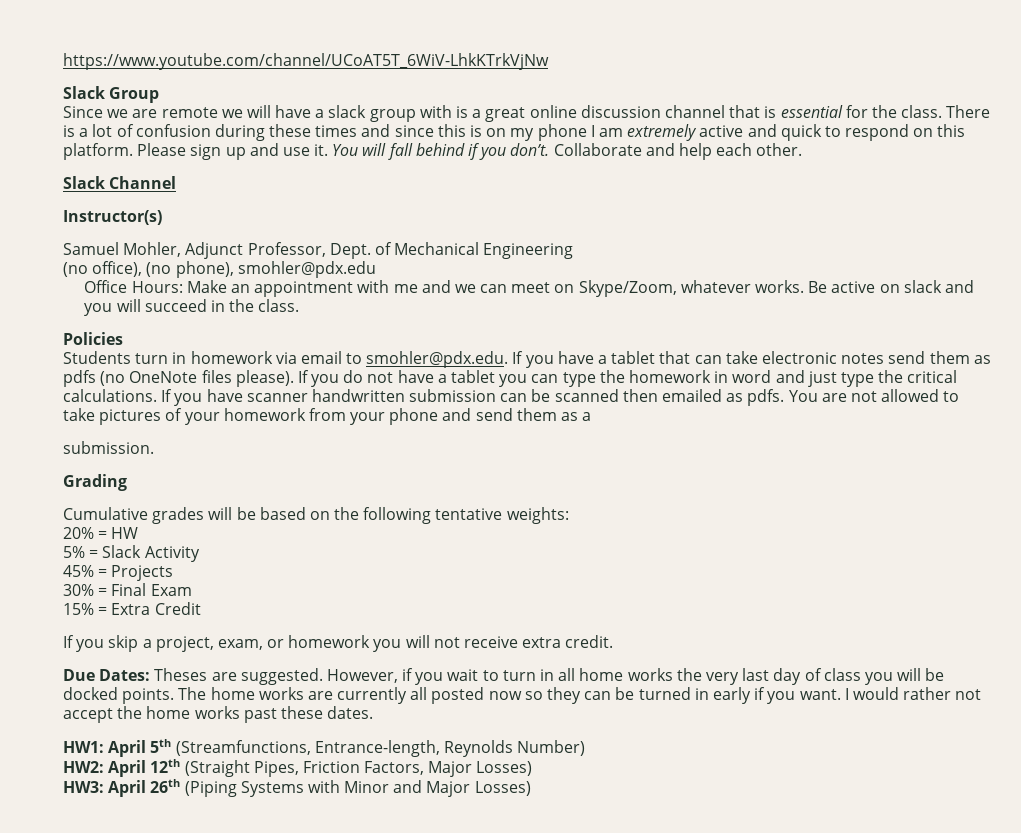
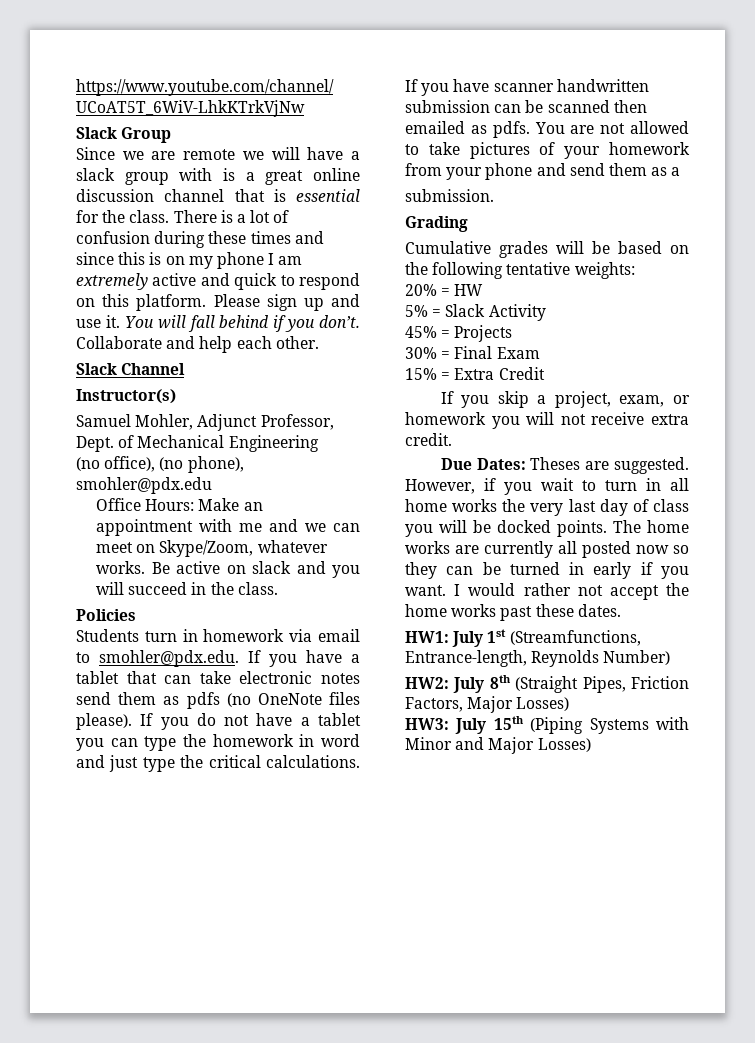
- HW1: April 5th (Streamfunctions, Entrance-length, Reynolds Number)
+ HW1: July 1st (Streamfunctions, Entrance-length, Reynolds Number)
- HW2: April 12th (Straight Pipes, Friction Factors, Major Losses)
+ HW2: July 8th (Straight Pipes, Friction Factors, Major Losses)
- HW3: April 26th (Piping Systems with Minor and Major Losses)
+ HW3: July 15th (Piping Systems with Minor and Major Losses)

